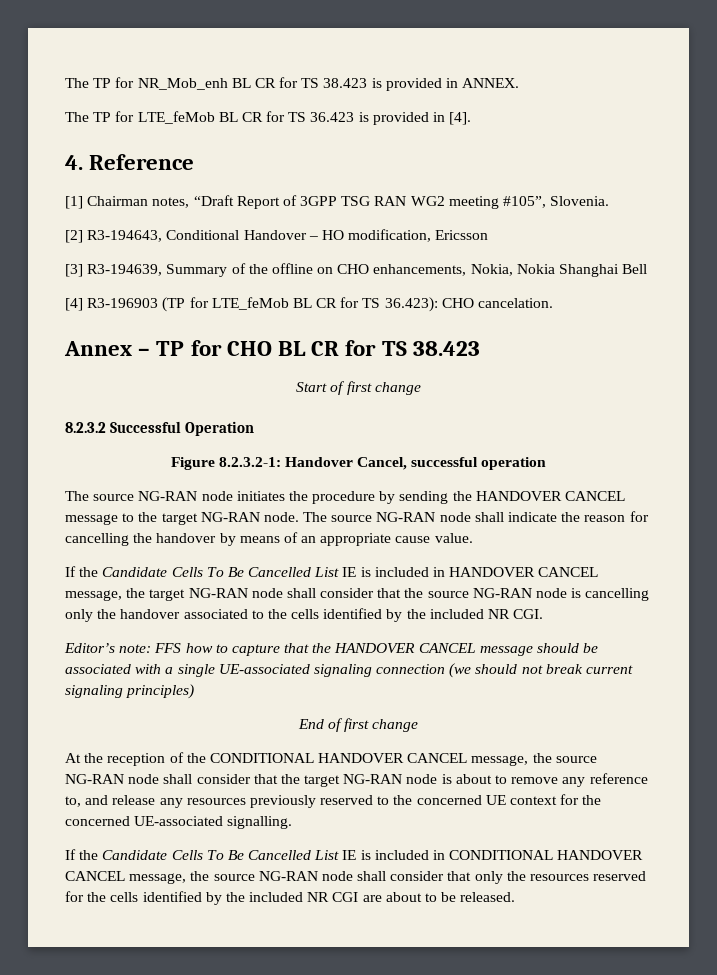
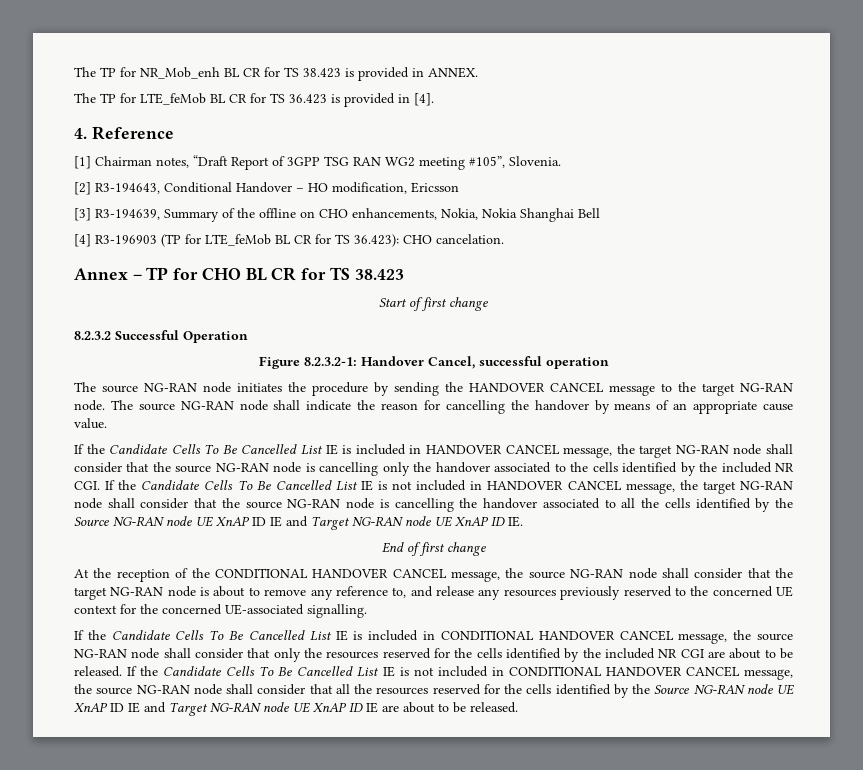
- If the Candidate Cells To Be Cancelled List IE is included in HANDOVER CANCEL message, the target NG-RAN node shall consider that the source NG-RAN node is cancelling only the handover associated to the cells identified by the included NR CGI.
- Editor’s note: FFS how to capture that the HANDOVER CANCEL message should be associated with a single UE-associated signaling connection (we should not break current signaling principles)
+ If the Candidate Cells To Be Cancelled List IE is included in HANDOVER CANCEL message, the target NG-RAN node shall consider that the source NG-RAN node is cancelling only the handover associated to the cells identified by the included NR CGI. If the Candidate Cells To Be Cancelled List IE is not included in HANDOVER CANCEL message, the target NG-RAN node shall consider that the source NG-RAN node is cancelling the handover associated to all the cells identified by the Source NG-RAN node UE XnAP ID IE and Target NG-RAN node UE XnAP ID IE.
+ If the Candidate Cells To Be Cancelled List IE is not included in CONDITIONAL HANDOVER CANCEL message, the source NG-RAN node shall consider that all the resources reserved for the cells identified by the Source NG-RAN node UE XnAP ID IE and Target NG-RAN node UE XnAP ID IE are about to be released.

